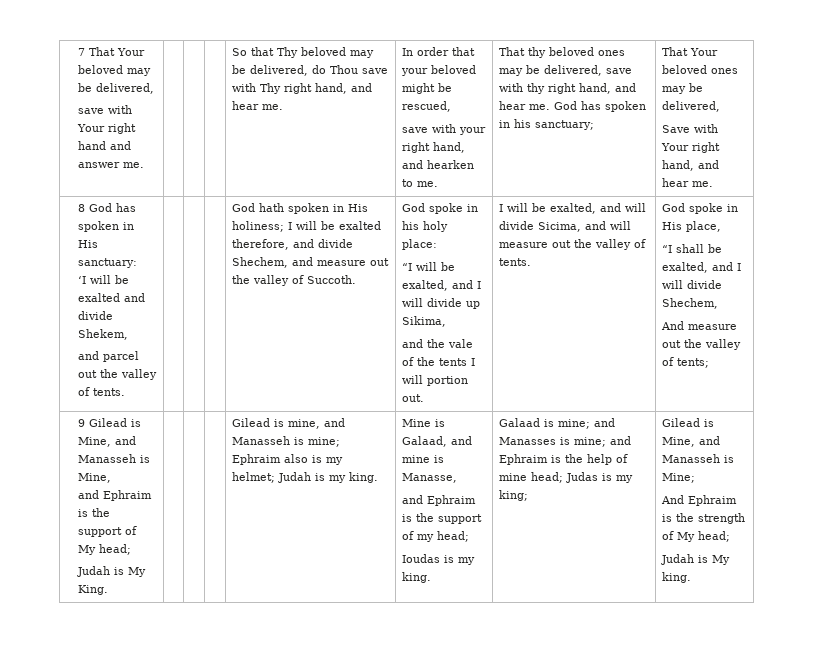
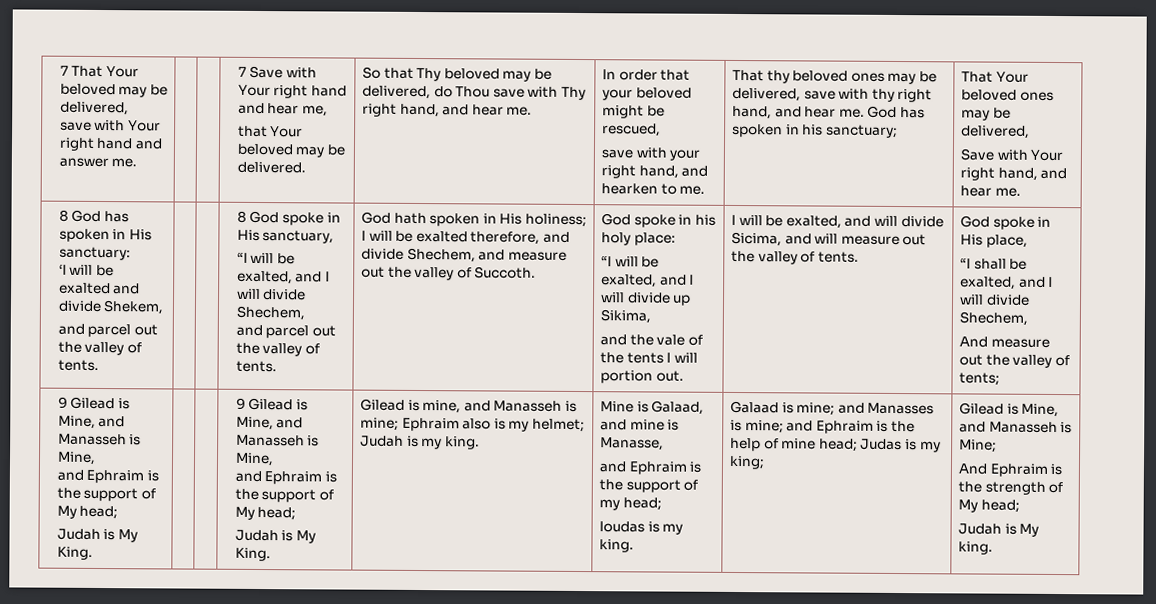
+ 7 Save with Your right hand and hear me,
+ that Your beloved may be delivered.
+ 8 God spoke in His sanctuary,
+ “I will be exalted, and I will divide Shechem,
+ and parcel out the valley of tents.
+ Judah is My King. | | | 9 Gilead is Mine, and Manasseh is Mine,
+ and Ephraim is the support of My head;

